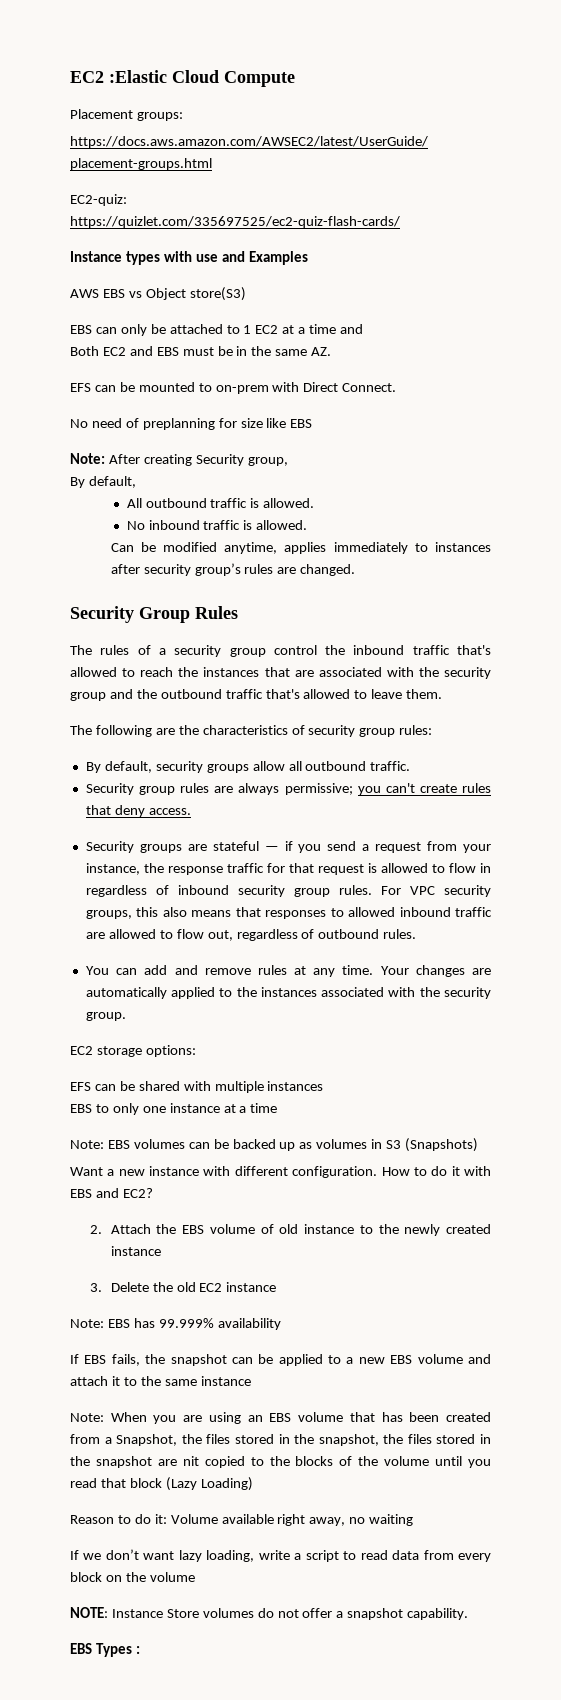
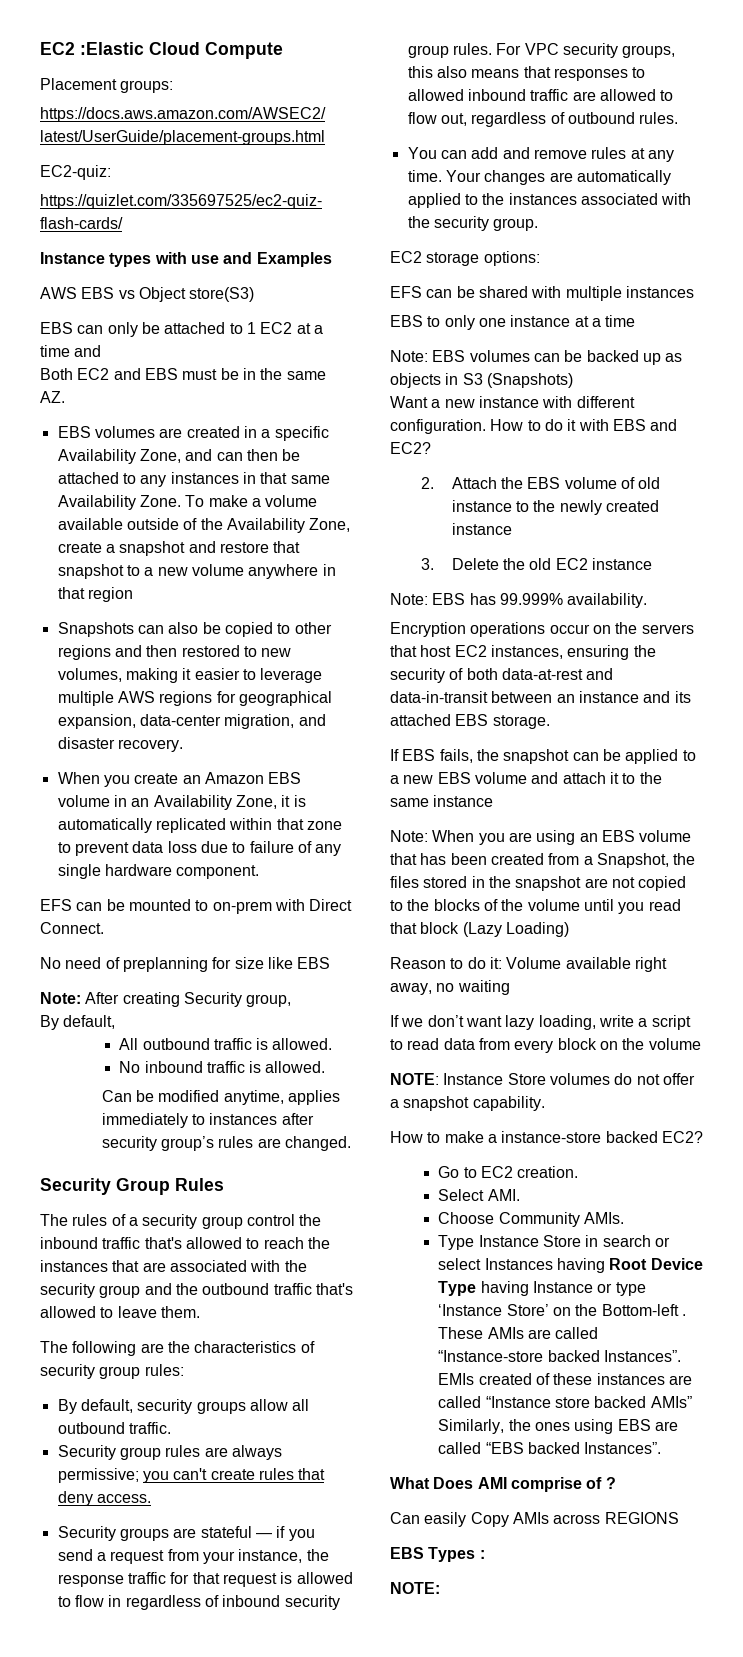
+ EBS volumes are created in a specific Availability Zone, and can then be attached to any instances in that same Availability Zone. To make a volume available outside of the Availability Zone, create a snapshot and restore that snapshot to a new volume anywhere in that region
+ Snapshots can also be copied to other regions and then restored to new volumes, making it easier to leverage multiple AWS regions for geographical expansion, data-center migration, and disaster recovery.
+ When you create an Amazon EBS volume in an Availability Zone, it is automatically replicated within that zone to prevent data loss due to failure of any single hardware component.
- Note: EBS volumes can be backed up as volumes in S3 (Snapshots)
+ Note: EBS volumes can be backed up as objects in S3 (Snapshots)
- Note: EBS has 99.999% availability
+ Note: EBS has 99.999% availability.
+ Encryption operations occur on the servers that host EC2 instances, ensuring the security of both data-at-rest and data-in-transit between an instance and its attached EBS storage.
- Note: When you are using an EBS volume that has been created from a Snapshot, the files stored in the snapshot, the files stored in the snapshot are nit copied to the blocks of the volume until you read that block (Lazy Loading)
+ Note: When you are using an EBS volume that has been created from a Snapshot, the files stored in the snapshot are not copied to the blocks of the volume until you read that block (Lazy Loading)
+ How to make a instance-store backed EC2?
+ Go to EC2 creation.
+ Select AMI.
+ Choose Community AMIs.
+ Type Instance Store in search or select Instances having Root Device Type having Instance or type ‘Instance Store’ on the Bottom-left . These AMIs are called “Instance-store backed Instances”. EMIs created of these instances are called “Instance store backed AMIs” Similarly, the ones using EBS are called “EBS backed Instances”.
+ What Does AMI comprise of ?
+ Can easily Copy AMIs across REGIONS
  EBS Types :
+ NOTE:

